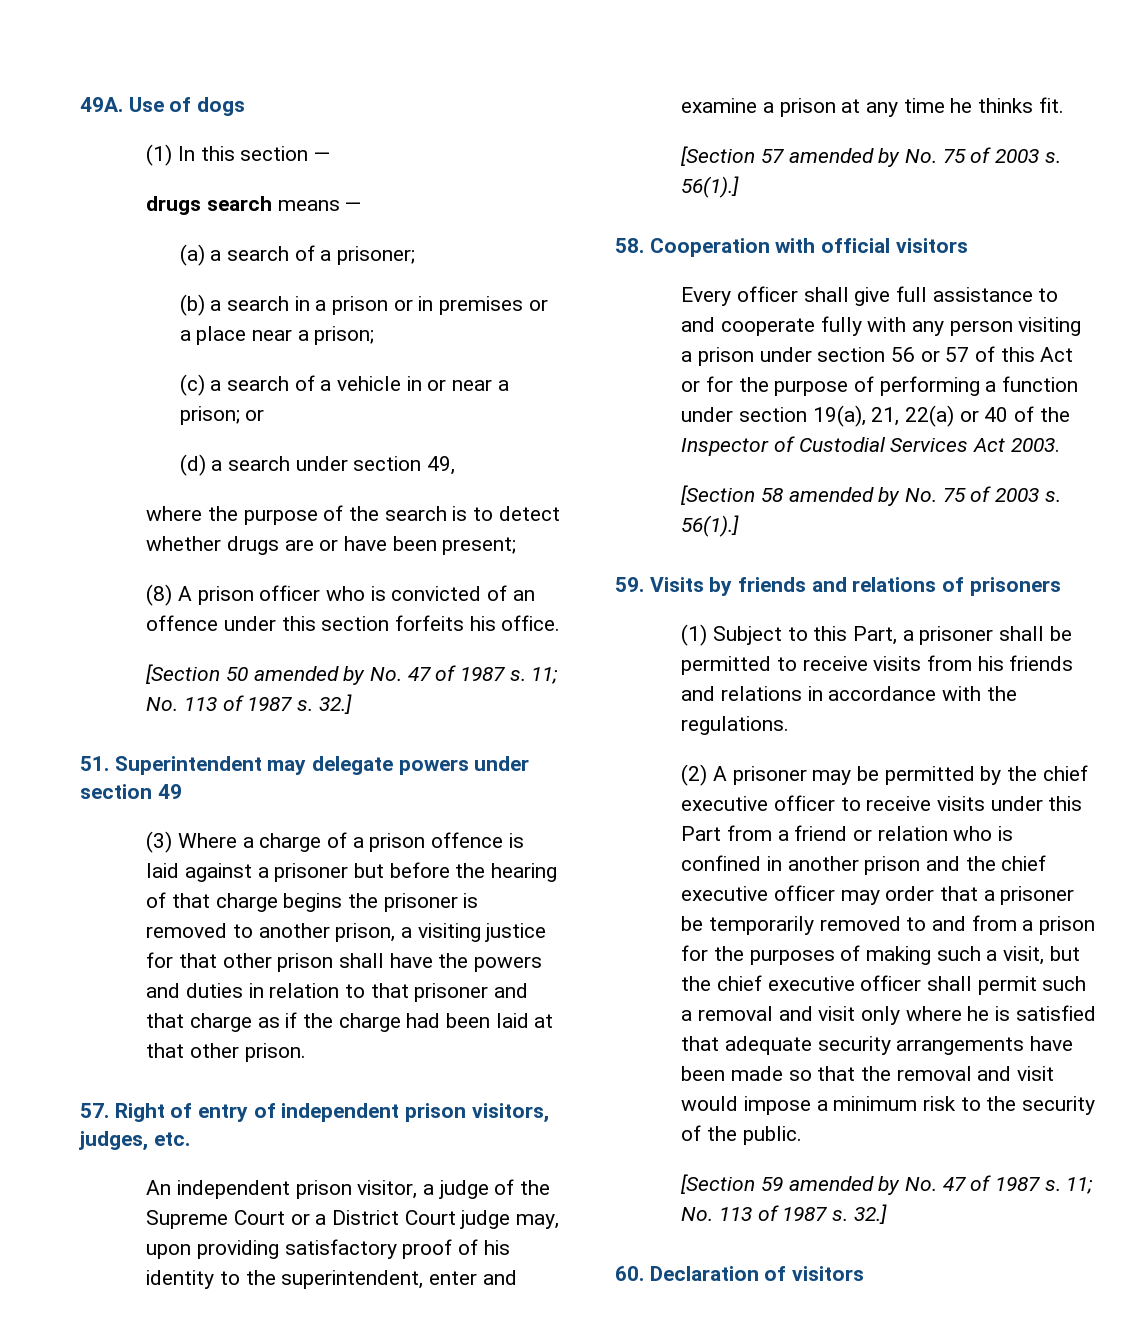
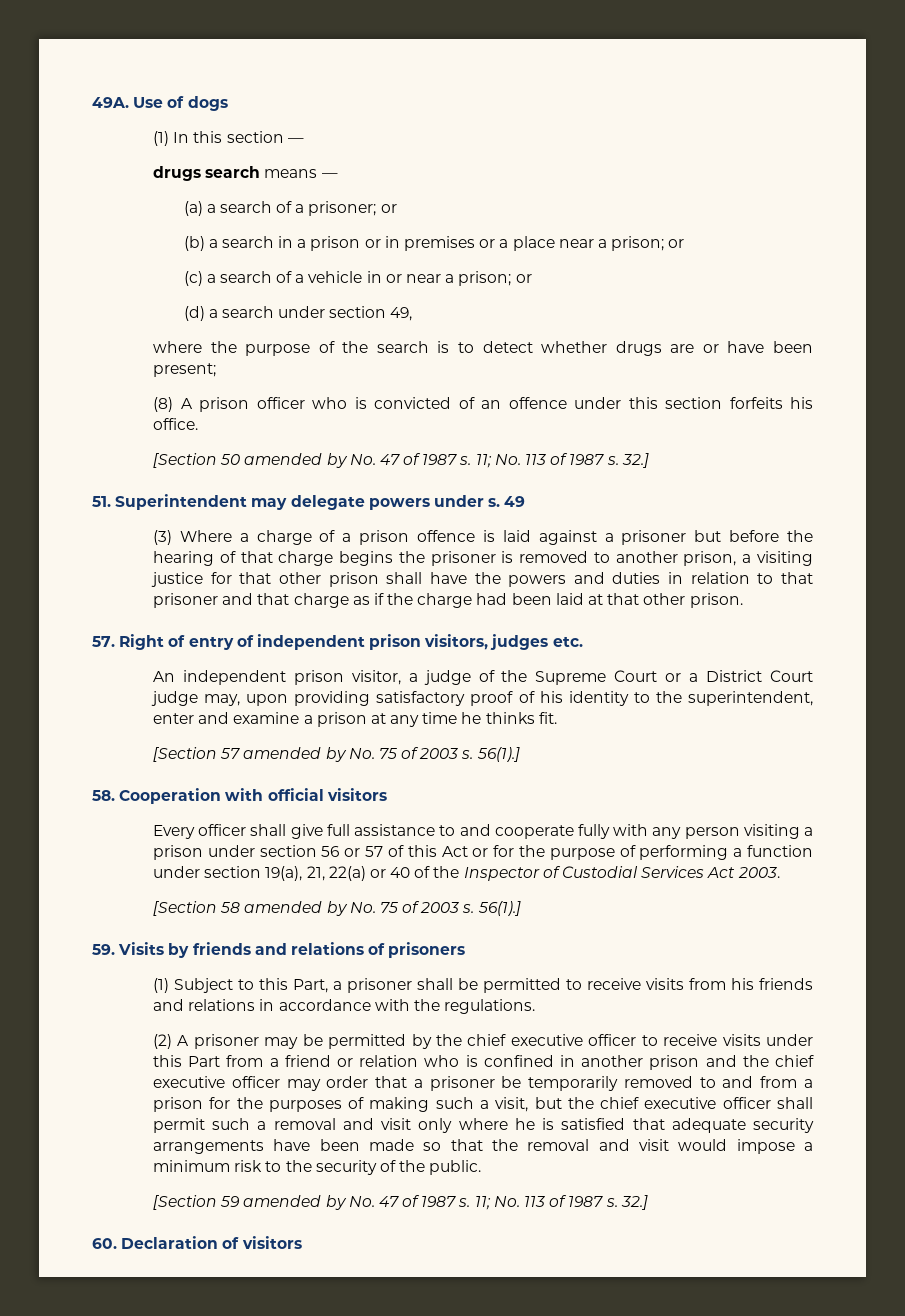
- (a) a search of a prisoner;
+ (a) a search of a prisoner; or
- (b) a search in a prison or in premises or a place near a prison;
+ (b) a search in a prison or in premises or a place near a prison; or
- 51. Superintendent may delegate powers under section 49
+ 51. Superintendent may delegate powers under s. 49
- 57. Right of entry of independent prison visitors, judges, etc.
+ 57. Right of entry of independent prison visitors, judges etc.

